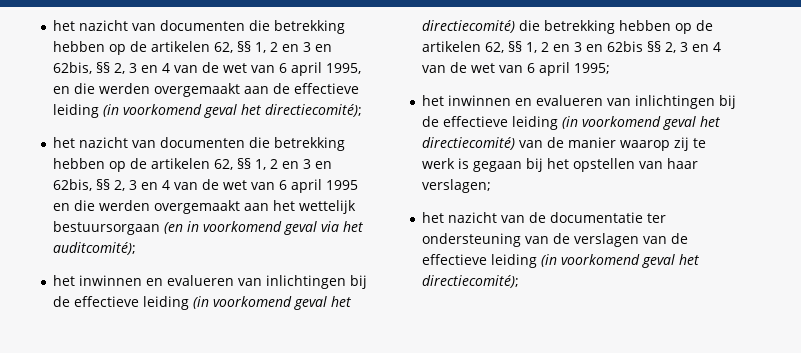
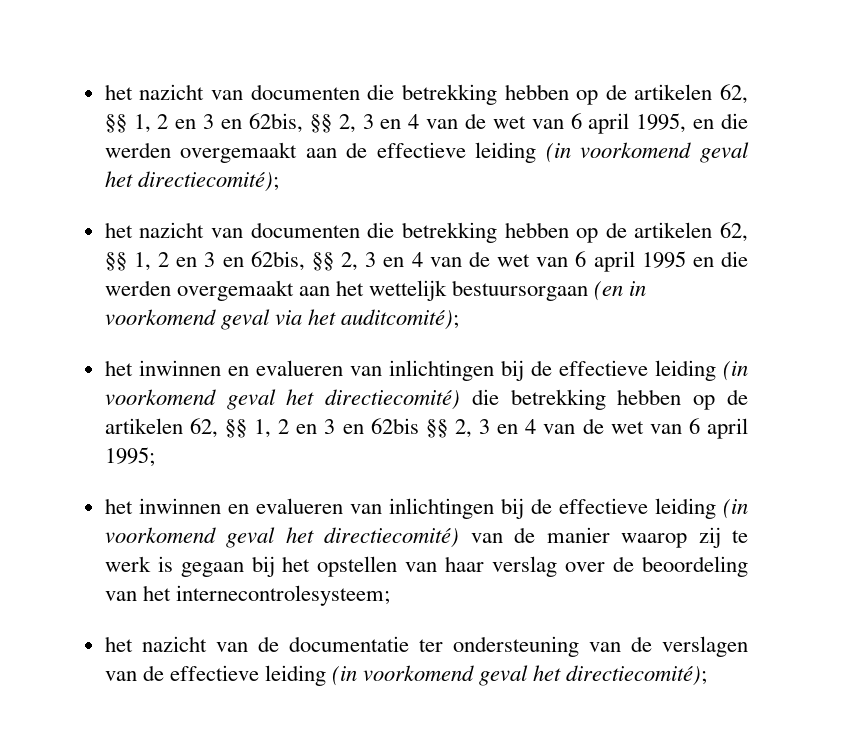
- het inwinnen en evalueren van inlichtingen bij de effectieve leiding (in voorkomend geval het directiecomité) van de manier waarop zij te werk is gegaan bij het opstellen van haar verslagen;
+ het inwinnen en evalueren van inlichtingen bij de effectieve leiding (in voorkomend geval het directiecomité) van de manier waarop zij te werk is gegaan bij het opstellen van haar verslag over de beoordeling van het internecontrolesysteem;

